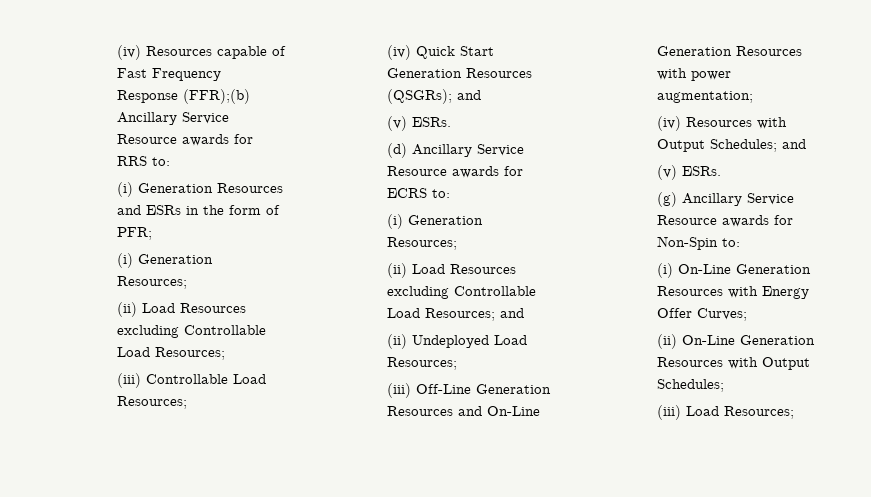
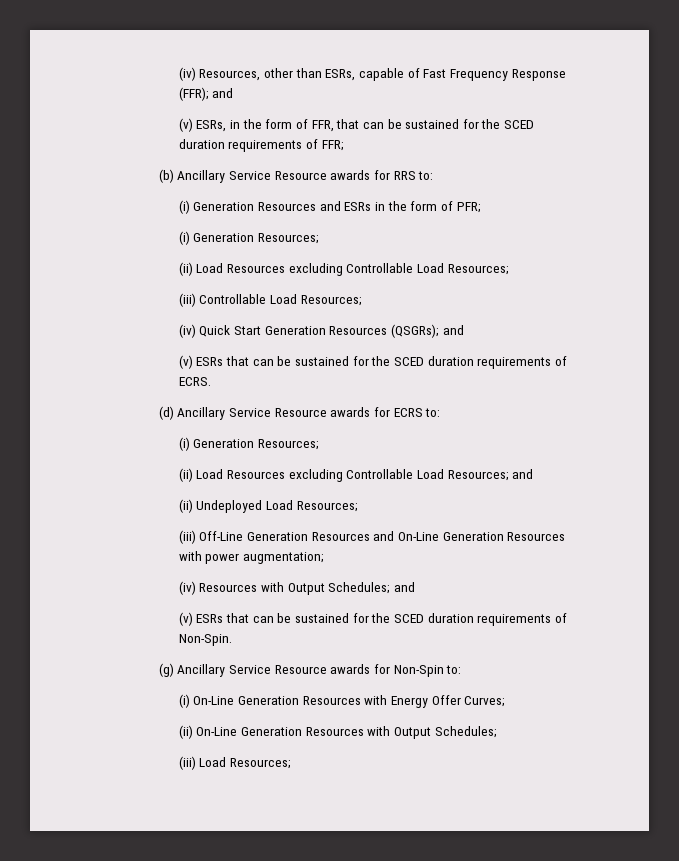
- (iv) Resources capable of Fast Frequency Response (FFR);(b) Ancillary Service Resource awards for RRS to:
+ (iv) Resources, other than ESRs, capable of Fast Frequency Response (FFR); and
+ (v) ESRs, in the form of FFR, that can be sustained for the SCED duration requirements of FFR;
+ (b) Ancillary Service Resource awards for RRS to:
  (iv) Quick Start Generation Resources (QSGRs); and
- (v) ESRs.
+ (v) ESRs that can be sustained for the SCED duration requirements of ECRS.
  (iv) Resources with Output Schedules; and
- (v) ESRs.
+ (v) ESRs that can be sustained for the SCED duration requirements of Non-Spin.

